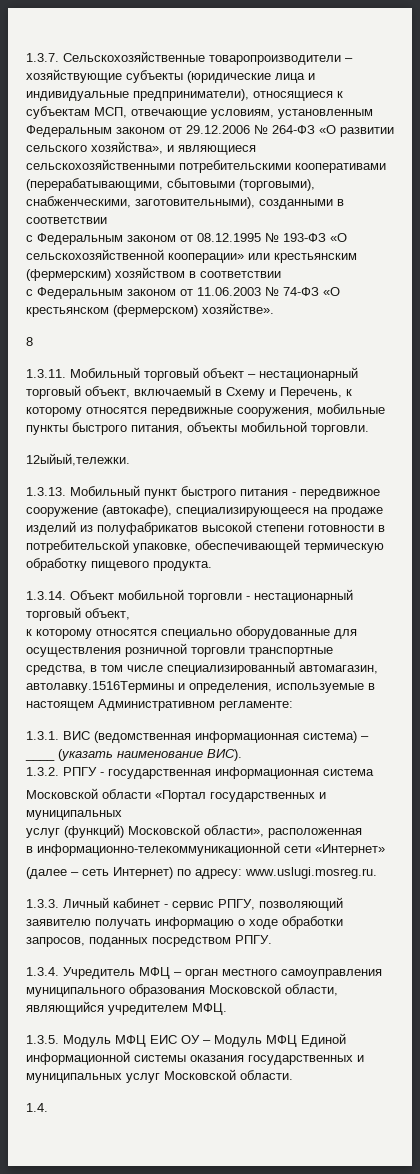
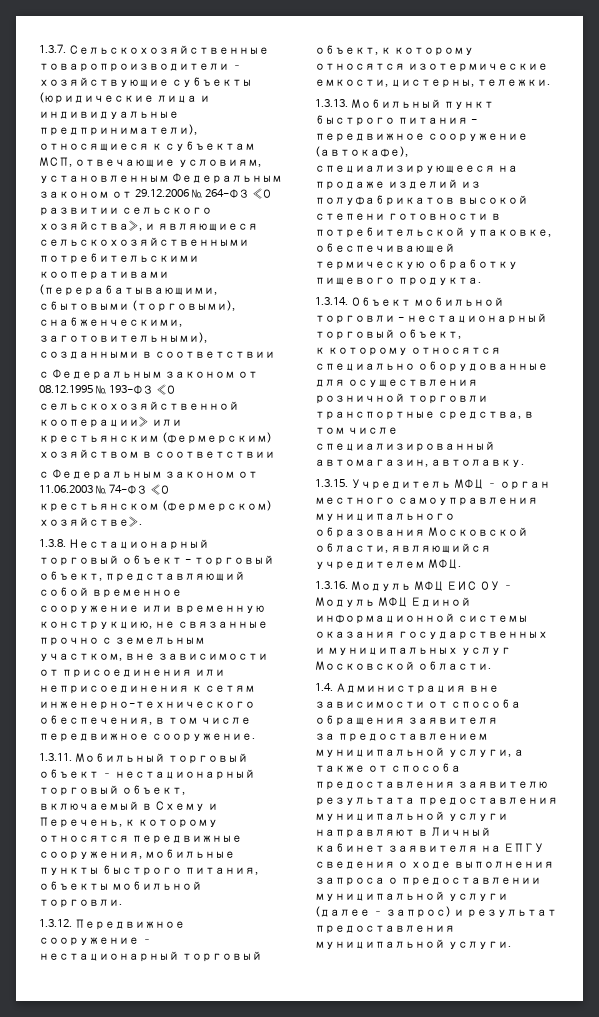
- 8
+ 1.3.8. Нестационарный торговый объект - торговый объект, представляющий собой временное сооружение или временную конструкцию, не связанные прочно с земельным участком, вне зависимости от присоединения или неприсоединения к сетям инженерно-технического обеспечения, в том числе передвижное сооружение.
- 12ыйый,тележки.
+ 1.3.12. Передвижное сооружение – нестационарный торговый объект, к которому относятся изотермические емкости, цистерны, тележки.
- к которому относятся специально оборудованные для осуществления розничной торговли транспортные средства, в том числе специализированный автомагазин, автолавку.1516Термины и определения, используемые в настоящем Административном регламенте:
- 1.3.1. ВИС (ведомственная информационная система) – ____ (указать наименование ВИС).
- 1.3.2. РПГУ - государственная информационная система
- Московской области «Портал государственных и муниципальных
- услуг (функций) Московской области», расположенная
- в информационно-телекоммуникационной сети «Интернет»
- (далее – сеть Интернет) по адресу: www.uslugi.mosreg.ru.
- 1.3.3. Личный кабинет - сервис РПГУ, позволяющий заявителю получать информацию о ходе обработки запросов, поданных посредством РПГУ.
- 1.3.4. Учредитель МФЦ – орган местного самоуправления муниципального образования Московской области, являющийся учредителем МФЦ.
+ к которому относятся специально оборудованные для осуществления розничной торговли транспортные средства, в том числе специализированный автомагазин, автолавку.
+ 1.3.15. Учредитель МФЦ – орган местного самоуправления муниципального образования Московской области, являющийся учредителем МФЦ.
- 1.3.5. Модуль МФЦ ЕИС ОУ – Модуль МФЦ Единой информационной системы оказания государственных и муниципальных услуг Московской области.
+ 1.3.16. Модуль МФЦ ЕИС ОУ – Модуль МФЦ Единой информационной системы оказания государственных и муниципальных услуг Московской области.
- 1.4.
+ 1.4. Администрация вне зависимости от способа обращения заявителя
+ за предоставлением муниципальной услуги, а также от способа предоставления заявителю результата предоставления муниципальной услуги направляют в Личный кабинет заявителя на ЕПГУ сведения о ходе выполнения запроса о предоставлении муниципальной услуги (далее – запрос) и результат предоставления муниципальной услуги.

